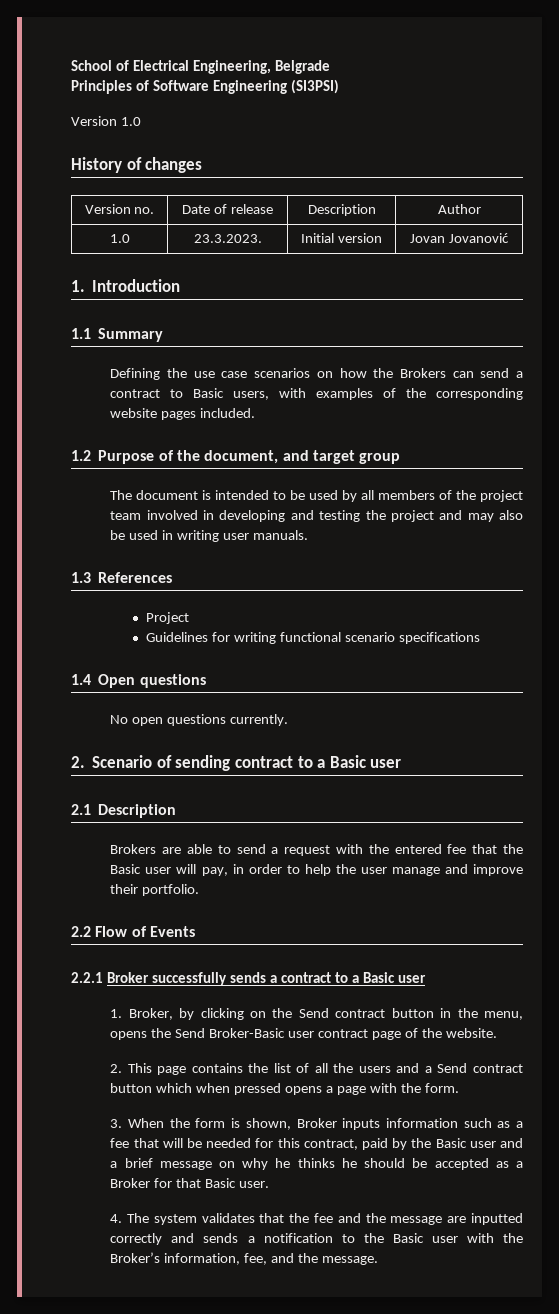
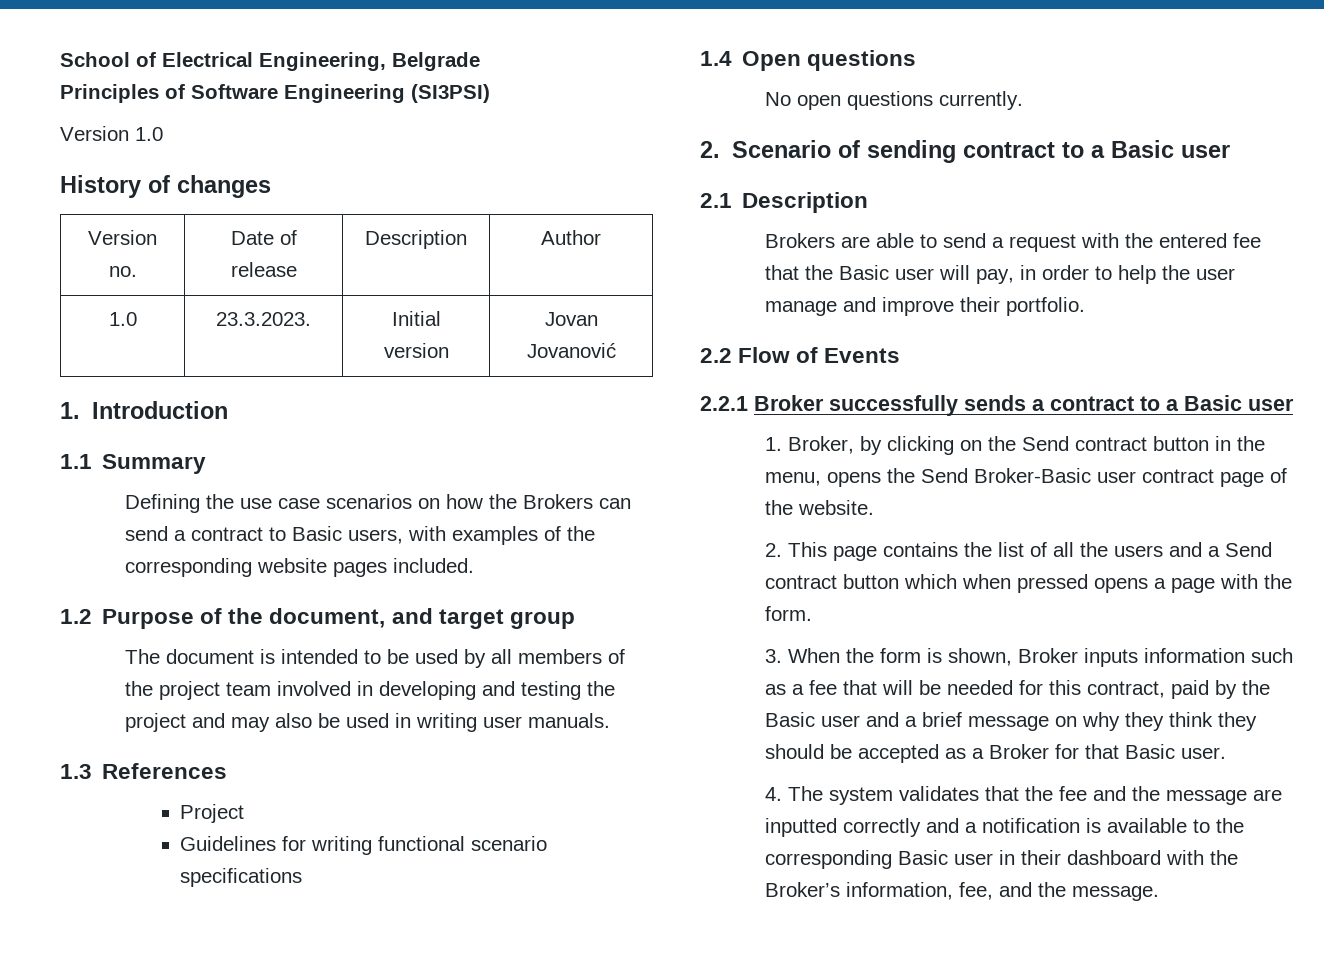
- 3. When the form is shown, Broker inputs information such as a fee that will be needed for this contract, paid by the Basic user and a brief message on why he thinks he should be accepted as a Broker for that Basic user.
+ 3. When the form is shown, Broker inputs information such as a fee that will be needed for this contract, paid by the Basic user and a brief message on why they think they should be accepted as a Broker for that Basic user.
- 4. The system validates that the fee and the message are inputted correctly and sends a notification to the Basic user with the Broker’s information, fee, and the message.
+ 4. The system validates that the fee and the message are inputted correctly and a notification is available to the corresponding Basic user in their dashboard with the Broker’s information, fee, and the message.

